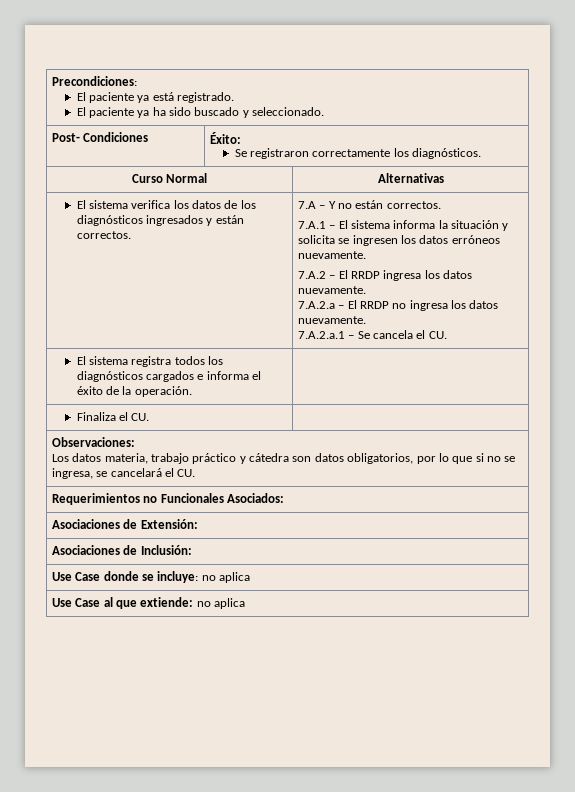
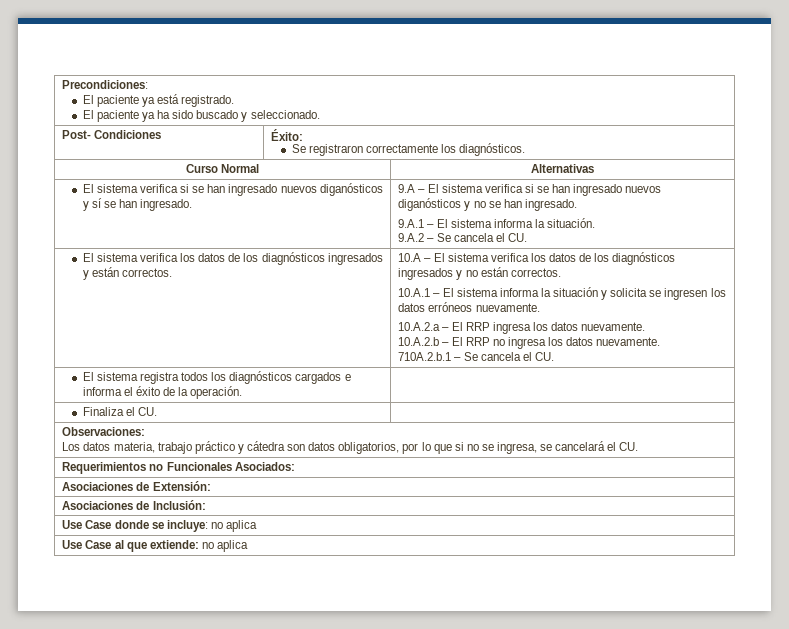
+ El sistema verifica si se han ingresado nuevos diganósticos y sí se han ingresado. | 9.A – El sistema verifica si se han ingresado nuevos diganósticos y no se han ingresado.
+ 9.A.1 – El sistema informa la situación.
+ 9.A.2 – Se cancela el CU.
- 7.A – Y no están correctos.
+ 10.A – El sistema verifica los datos de los diagnósticos ingresados y no están correctos.
- 7.A.1 – El sistema informa la situación y solicita se ingresen los datos erróneos nuevamente.
+ 10.A.1 – El sistema informa la situación y solicita se ingresen los datos erróneos nuevamente.
- 7.A.2 – El RRDP ingresa los datos nuevamente.
- 7.A.2.a – El RRDP no ingresa los datos nuevamente.
+ 10.A.2.a – El RRP ingresa los datos nuevamente.
+ 10.A.2.b – El RRP no ingresa los datos nuevamente.
- 7.A.2.a.1 – Se cancela el CU.
+ 710A.2.b.1 – Se cancela el CU.

